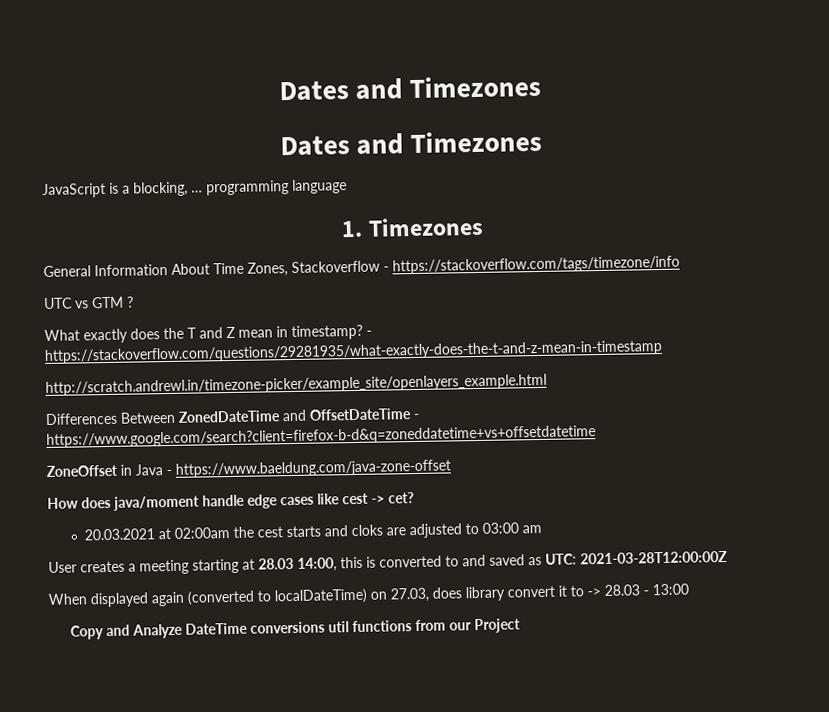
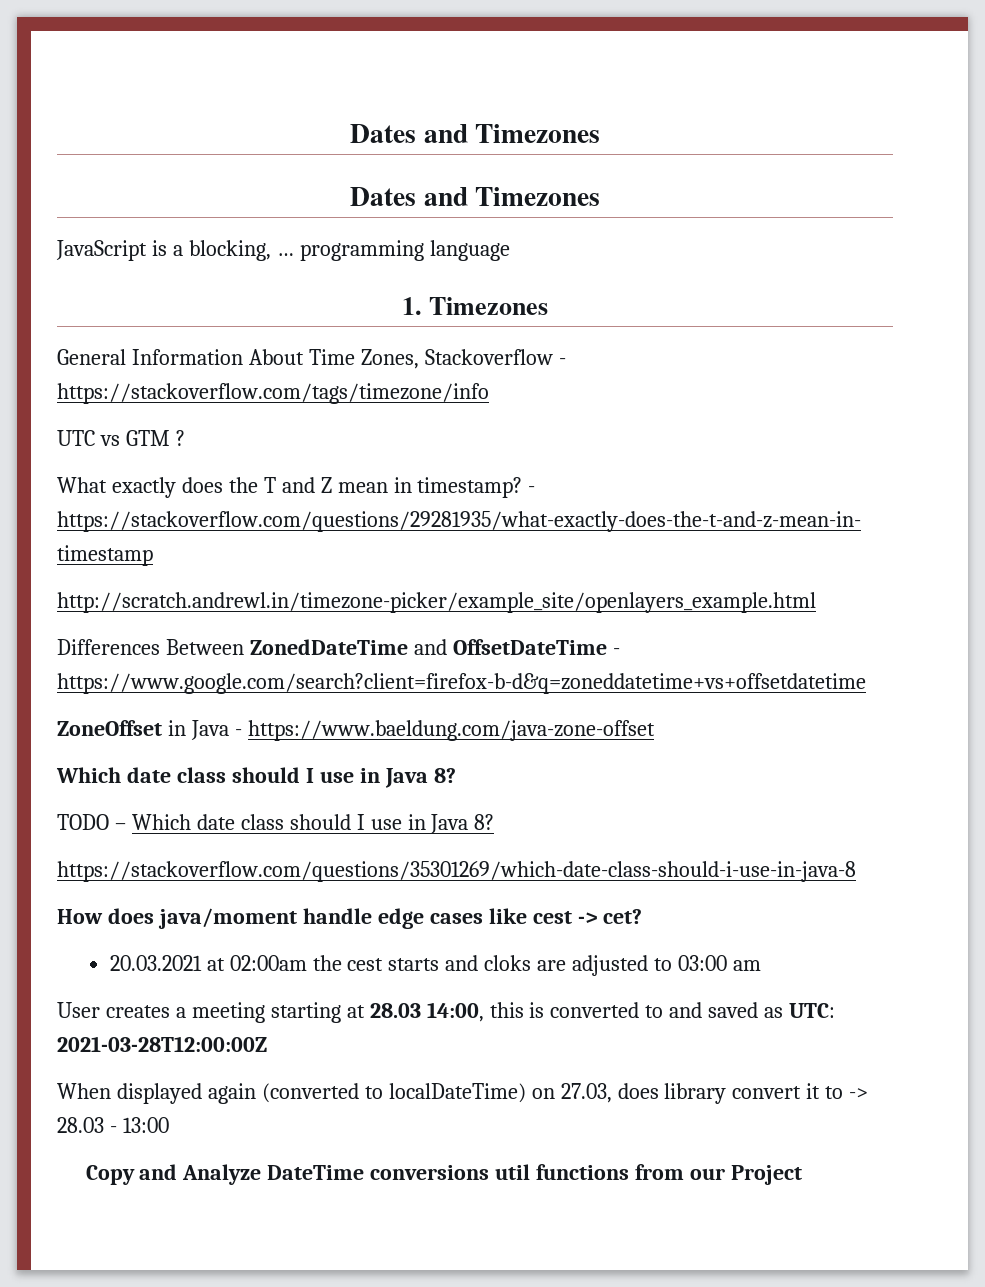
  ZoneOffset in Java - https://www.baeldung.com/java-zone-offset
+ Which date class should I use in Java 8?
+ TODO – Which date class should I use in Java 8?
+ https://stackoverflow.com/questions/35301269/which-date-class-should-i-use-in-java-8

